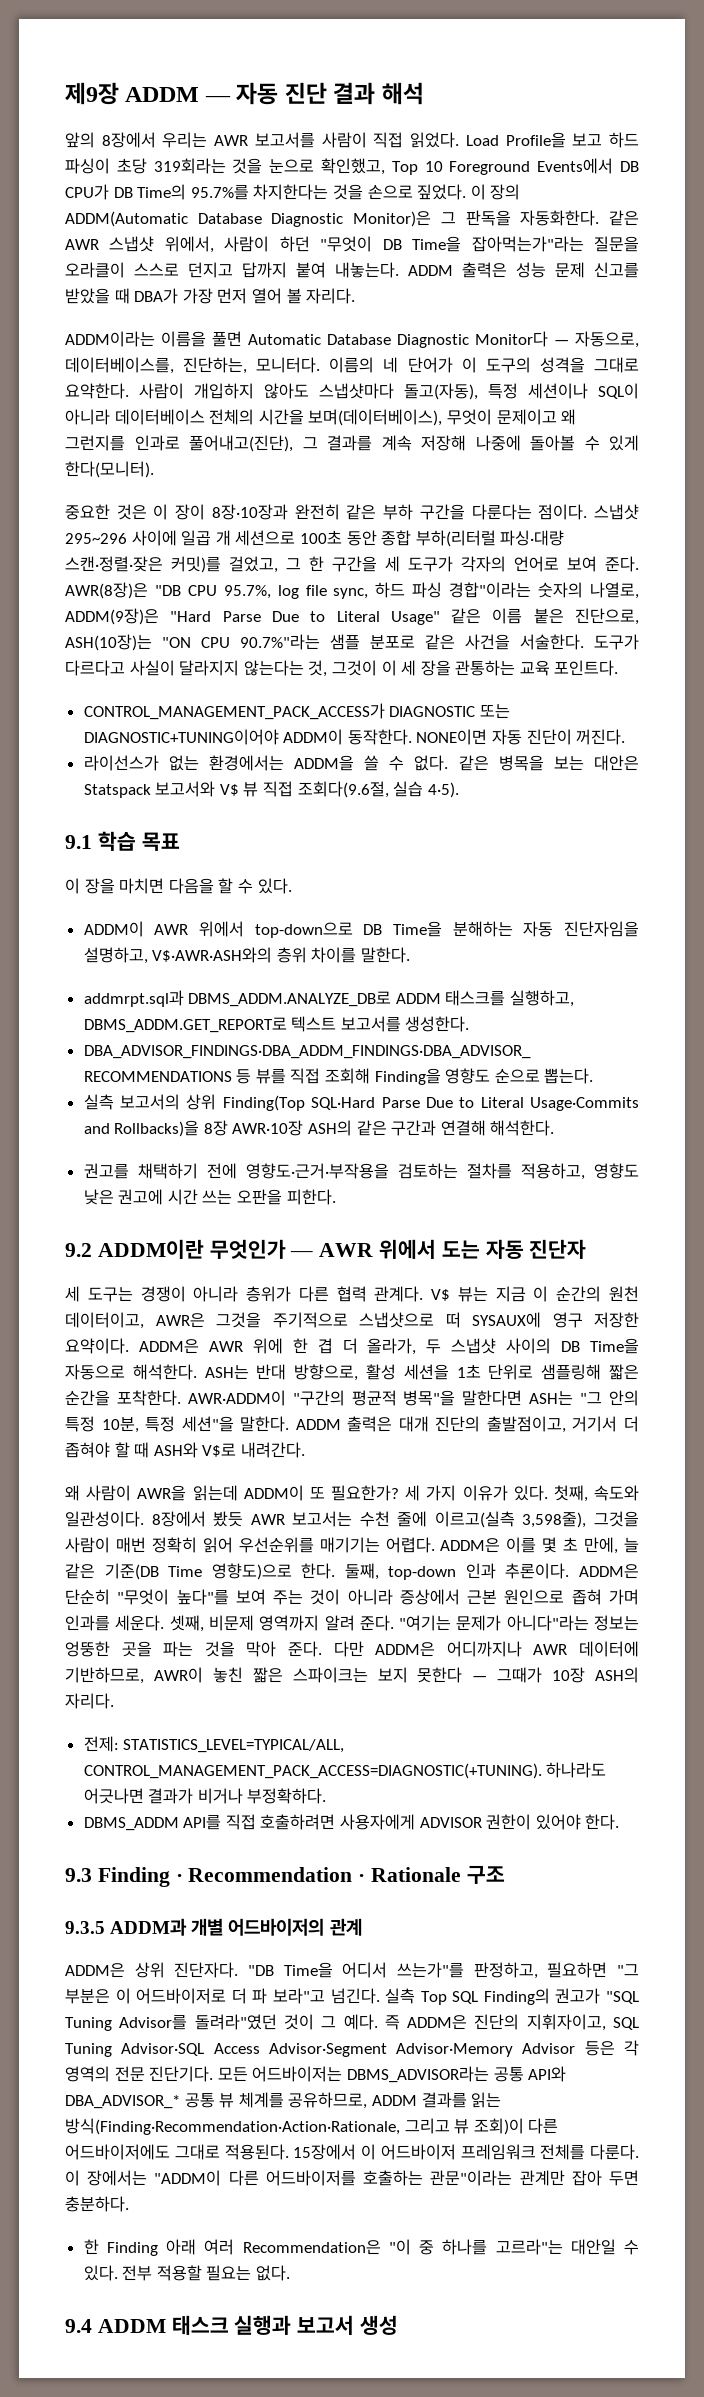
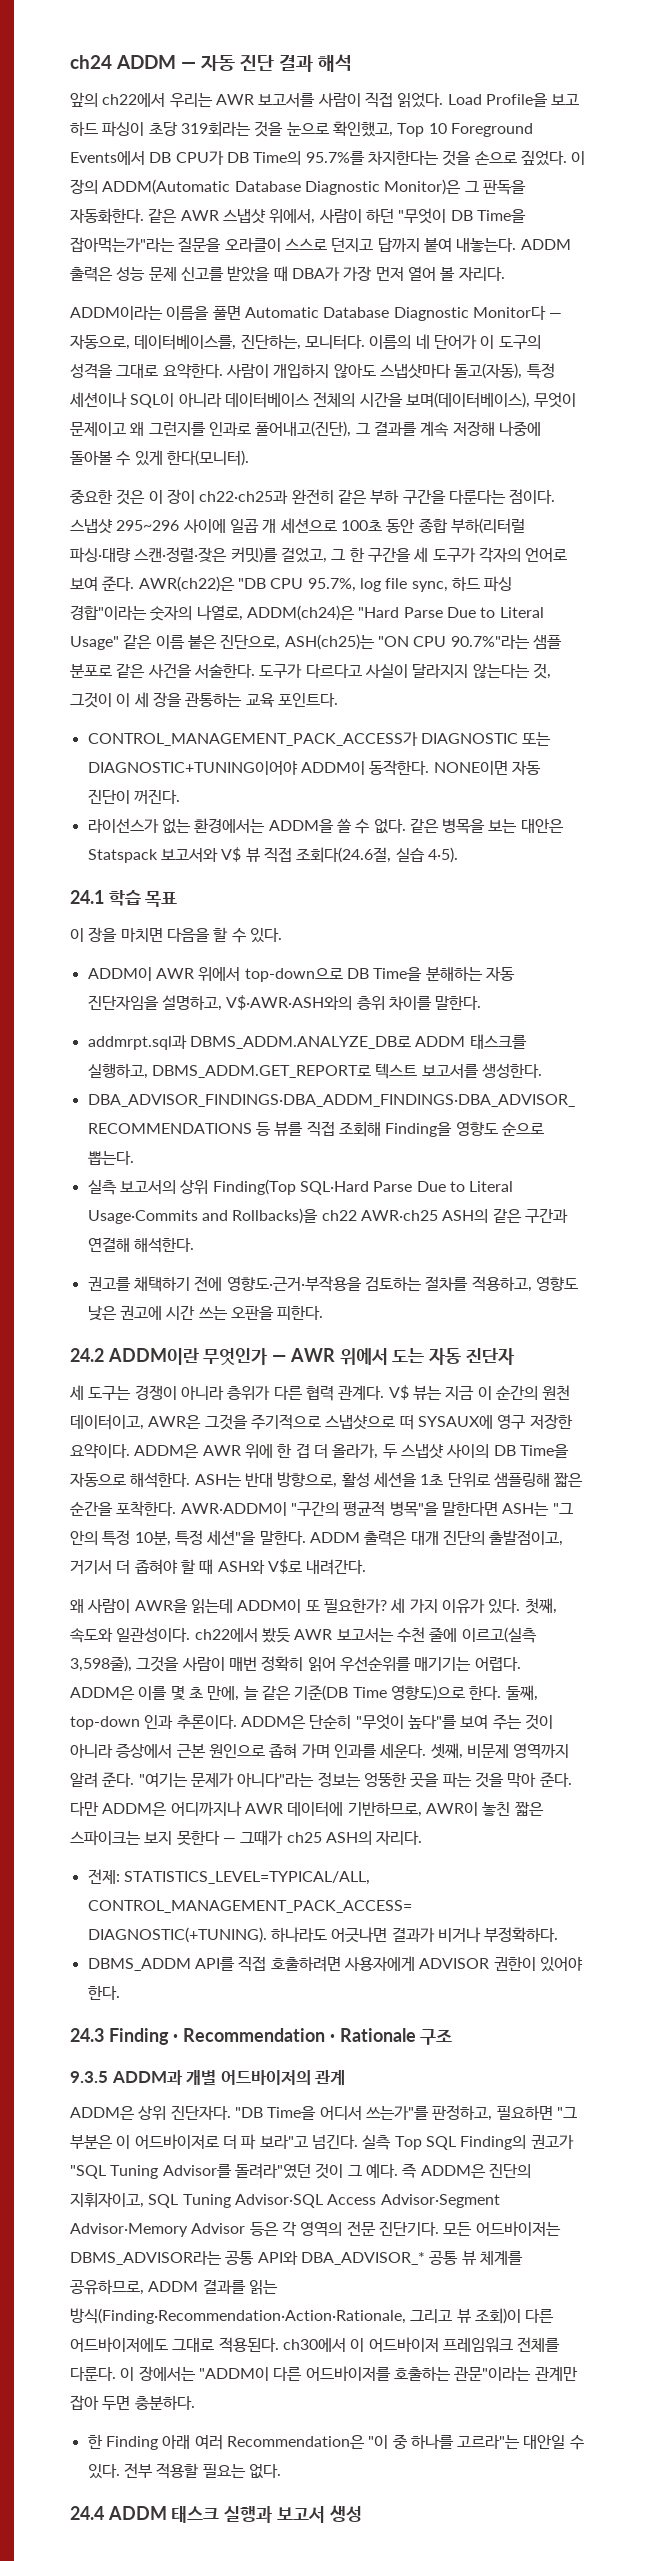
- 제9장 ADDM — 자동 진단 결과 해석
+ ch24 ADDM — 자동 진단 결과 해석
- 앞의 8장에서 우리는 AWR 보고서를 사람이 직접 읽었다.
+ 앞의 ch22에서 우리는 AWR 보고서를 사람이 직접 읽었다.
- 중요한 것은 이 장이 8장·10장과 완전히 같은 부하 구간을 다룬다는 점이다.
+ 중요한 것은 이 장이 ch22·ch25과 완전히 같은 부하 구간을 다룬다는 점이다.
- AWR(8장)은 "DB CPU 95.7%, log file sync, 하드 파싱 경합"이라는 숫자의 나열로, ADDM(9장)은 "Hard Parse Due to Literal Usage" 같은 이름 붙은 진단으로, ASH(10장)는 "ON CPU 90.7%"라는 샘플 분포로 같은 사건을 서술한다.
+ AWR(ch22)은 "DB CPU 95.7%, log file sync, 하드 파싱 경합"이라는 숫자의 나열로, ADDM(ch24)은 "Hard Parse Due to Literal Usage" 같은 이름 붙은 진단으로, ASH(ch25)는 "ON CPU 90.7%"라는 샘플 분포로 같은 사건을 서술한다.
- 같은 병목을 보는 대안은 Statspack 보고서와 V$ 뷰 직접 조회다(9.6절, 실습 4·5).
+ 같은 병목을 보는 대안은 Statspack 보고서와 V$ 뷰 직접 조회다(24.6절, 실습 4·5).
- 9.1 학습 목표
+ 24.1 학습 목표
- 실측 보고서의 상위 Finding(Top SQL·Hard Parse Due to Literal Usage·Commits and Rollbacks)을 8장 AWR·10장 ASH의 같은 구간과 연결해 해석한다.
+ 실측 보고서의 상위 Finding(Top SQL·Hard Parse Due to Literal Usage·Commits and Rollbacks)을 ch22 AWR·ch25 ASH의 같은 구간과 연결해 해석한다.
- 9.2 ADDM이란 무엇인가 — AWR 위에서 도는 자동 진단자
+ 24.2 ADDM이란 무엇인가 — AWR 위에서 도는 자동 진단자
- 첫째, 속도와 일관성이다. 8장에서 봤듯 AWR 보고서는 수천 줄에 이르고(실측 3,598줄), 그것을 사람이 매번 정확히 읽어 우선순위를 매기기는 어렵다.
+ 첫째, 속도와 일관성이다. ch22에서 봤듯 AWR 보고서는 수천 줄에 이르고(실측 3,598줄), 그것을 사람이 매번 정확히 읽어 우선순위를 매기기는 어렵다.
- 다만 ADDM은 어디까지나 AWR 데이터에 기반하므로, AWR이 놓친 짧은 스파이크는 보지 못한다 — 그때가 10장 ASH의 자리다.
+ 다만 ADDM은 어디까지나 AWR 데이터에 기반하므로, AWR이 놓친 짧은 스파이크는 보지 못한다 — 그때가 ch25 ASH의 자리다.
- 9.3 Finding · Recommendation · Rationale 구조
+ 24.3 Finding · Recommendation · Rationale 구조
- 모든 어드바이저는 DBMS_ADVISOR라는 공통 API와 DBA_ADVISOR_* 공통 뷰 체계를 공유하므로, ADDM 결과를 읽는 방식(Finding·Recommendation·Action·Rationale, 그리고 뷰 조회)이 다른 어드바이저에도 그대로 적용된다. 15장에서 이 어드바이저 프레임워크 전체를 다룬다.
+ 모든 어드바이저는 DBMS_ADVISOR라는 공통 API와 DBA_ADVISOR_* 공통 뷰 체계를 공유하므로, ADDM 결과를 읽는 방식(Finding·Recommendation·Action·Rationale, 그리고 뷰 조회)이 다른 어드바이저에도 그대로 적용된다. ch30에서 이 어드바이저 프레임워크 전체를 다룬다.
- 9.4 ADDM 태스크 실행과 보고서 생성
+ 24.4 ADDM 태스크 실행과 보고서 생성

